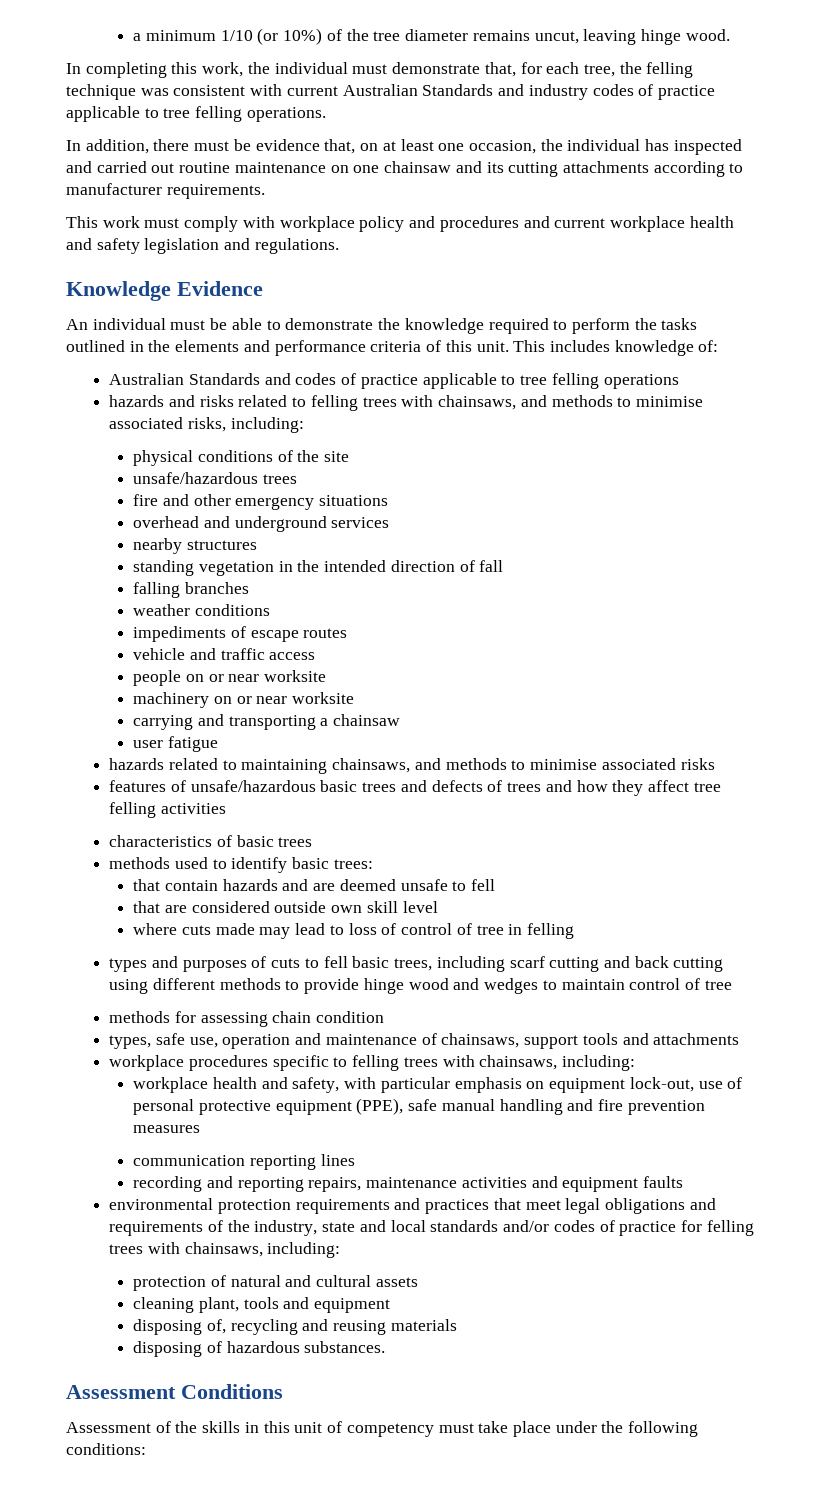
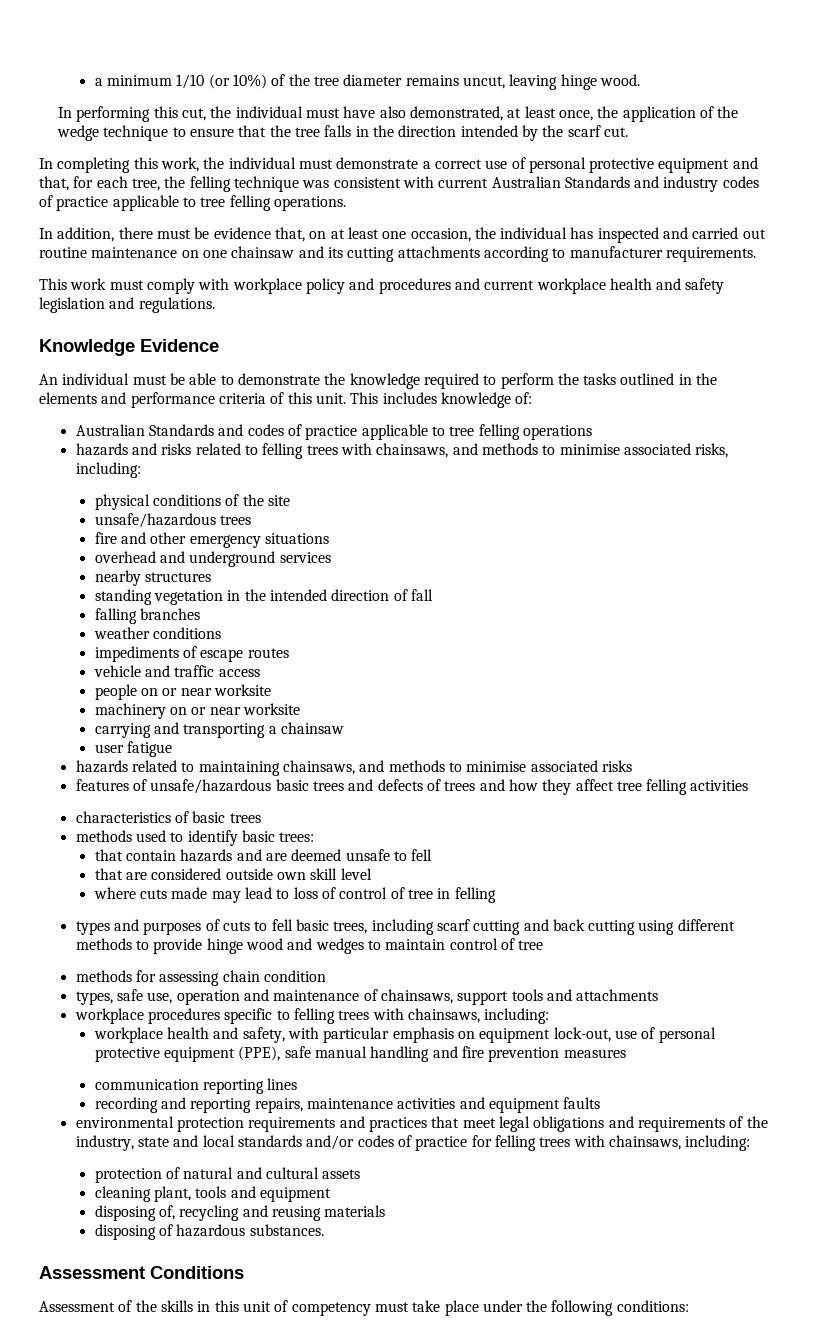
+ In performing this cut, the individual must have also demonstrated, at least once, the application of the wedge technique to ensure that the tree falls in the direction intended by the scarf cut.
- In completing this work, the individual must demonstrate that, for each tree, the felling technique was consistent with current Australian Standards and industry codes of practice applicable to tree felling operations.
+ In completing this work, the individual must demonstrate a correct use of personal protective equipment and that, for each tree, the felling technique was consistent with current Australian Standards and industry codes of practice applicable to tree felling operations.

